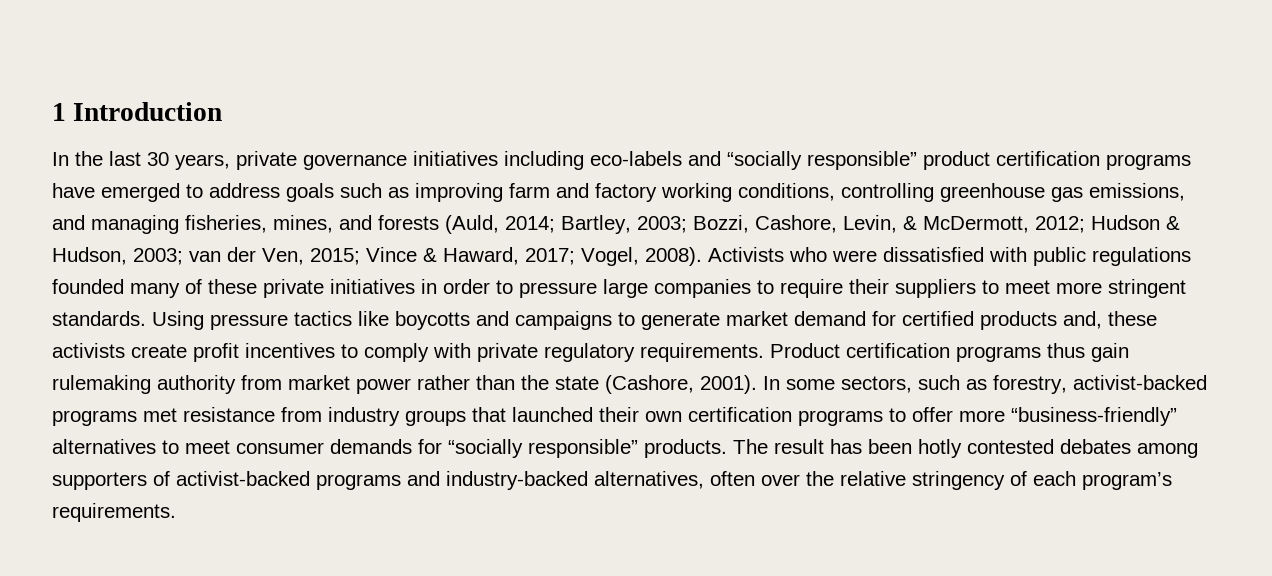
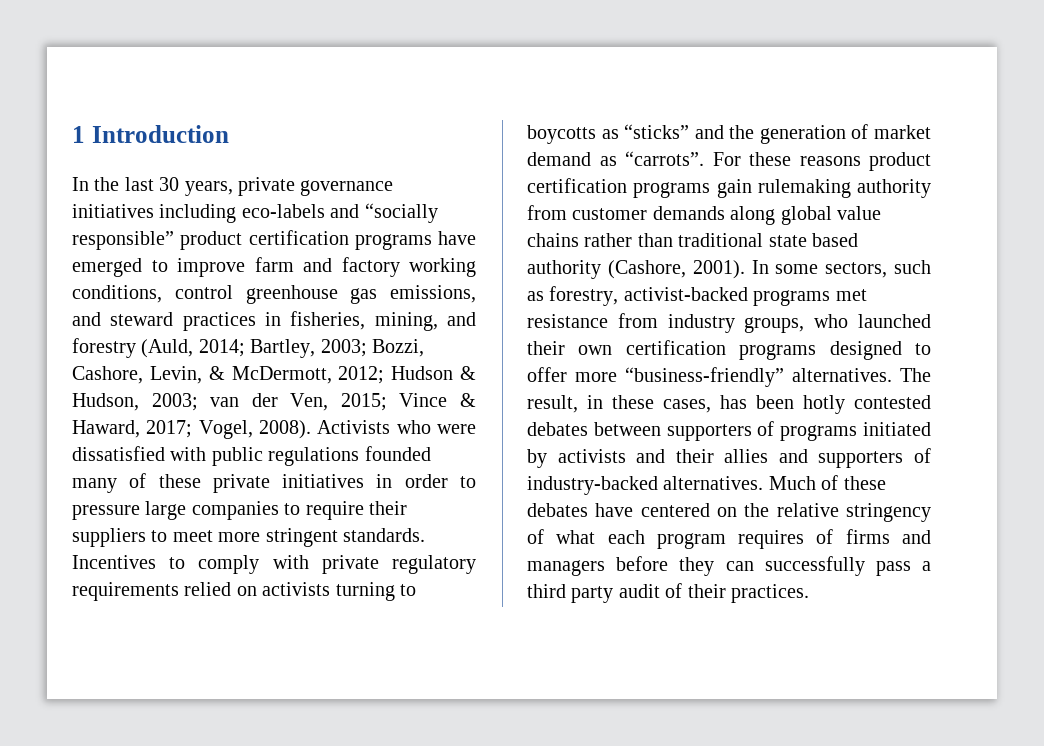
- In the last 30 years, private governance initiatives including eco-labels and “socially responsible” product certification programs have emerged to address goals such as improving farm and factory working conditions, controlling greenhouse gas emissions, and managing fisheries, mines, and forests (Auld, 2014; Bartley, 2003; Bozzi, Cashore, Levin, & McDermott, 2012; Hudson & Hudson, 2003; van der Ven, 2015; Vince & Haward, 2017; Vogel, 2008).
+ In the last 30 years, private governance initiatives including eco-labels and “socially responsible” product certification programs have emerged to improve farm and factory working conditions, control greenhouse gas emissions, and steward practices in fisheries, mining, and forestry (Auld, 2014; Bartley, 2003; Bozzi, Cashore, Levin, & McDermott, 2012; Hudson & Hudson, 2003; van der Ven, 2015; Vince & Haward, 2017; Vogel, 2008).
- Using pressure tactics like boycotts and campaigns to generate market demand for certified products and, these activists create profit incentives to comply with private regulatory requirements. Product certification programs thus gain rulemaking authority from market power rather than the state (Cashore, 2001).
+ Incentives to comply with private regulatory requirements relied on activists turning to boycotts as “sticks” and the generation of market demand as “carrots”. For these reasons product certification programs gain rulemaking authority from customer demands along global value chains rather than traditional state based authority (Cashore, 2001).
- In some sectors, such as forestry, activist-backed programs met resistance from industry groups that launched their own certification programs to offer more “business-friendly” alternatives to meet consumer demands for “socially responsible” products. The result has been hotly contested debates among supporters of activist-backed programs and industry-backed alternatives, often over the relative stringency of each program’s requirements.
+ In some sectors, such as forestry, activist-backed programs met resistance from industry groups, who launched their own certification programs designed to offer more “business-friendly” alternatives. The result, in these cases, has been hotly contested debates between supporters of programs initiated by activists and their allies and supporters of industry-backed alternatives. Much of these debates have centered on the relative stringency of what each program requires of firms and managers before they can successfully pass a third party audit of their practices.

